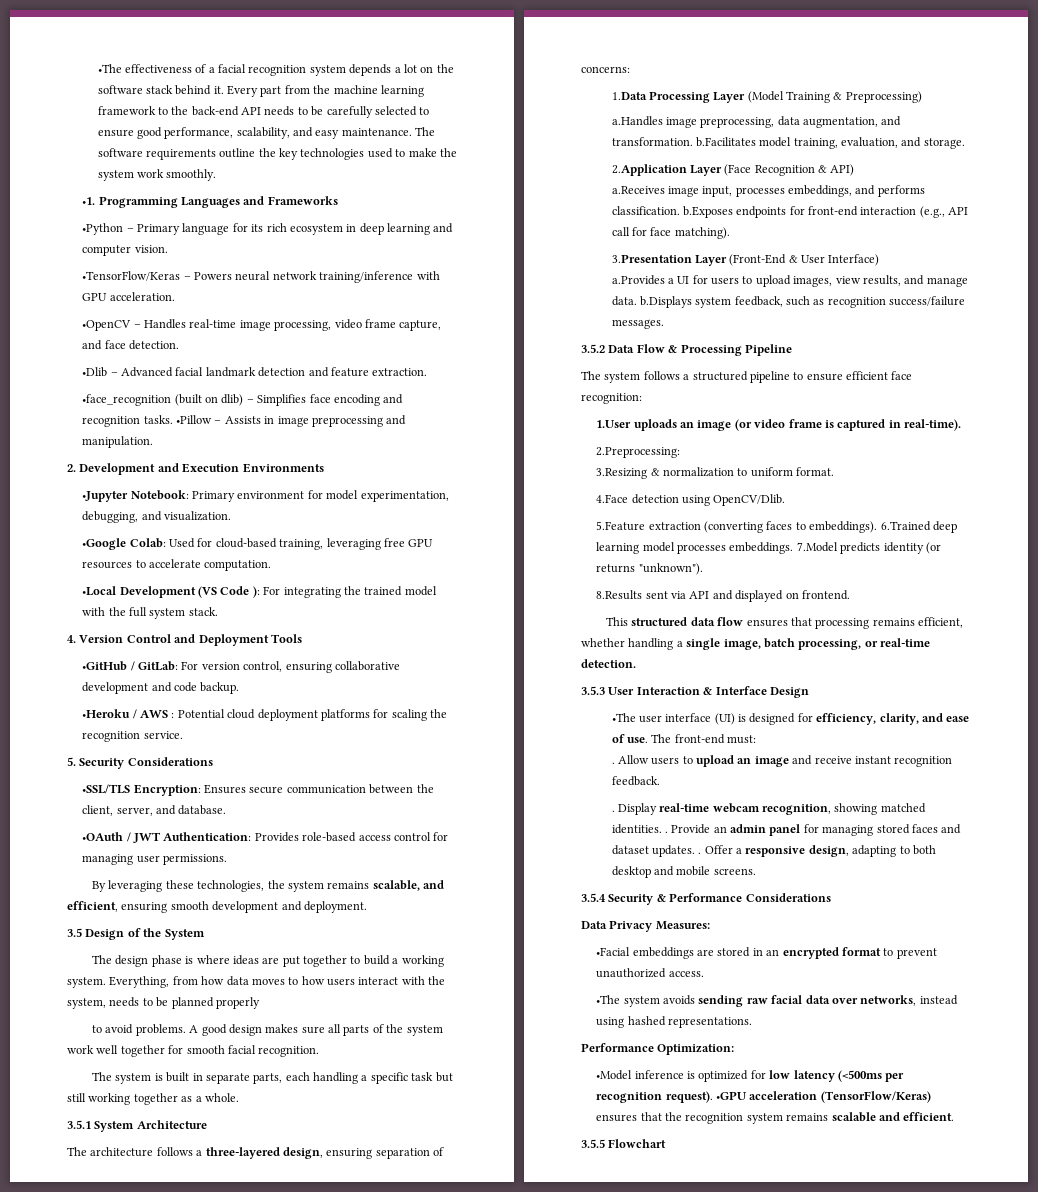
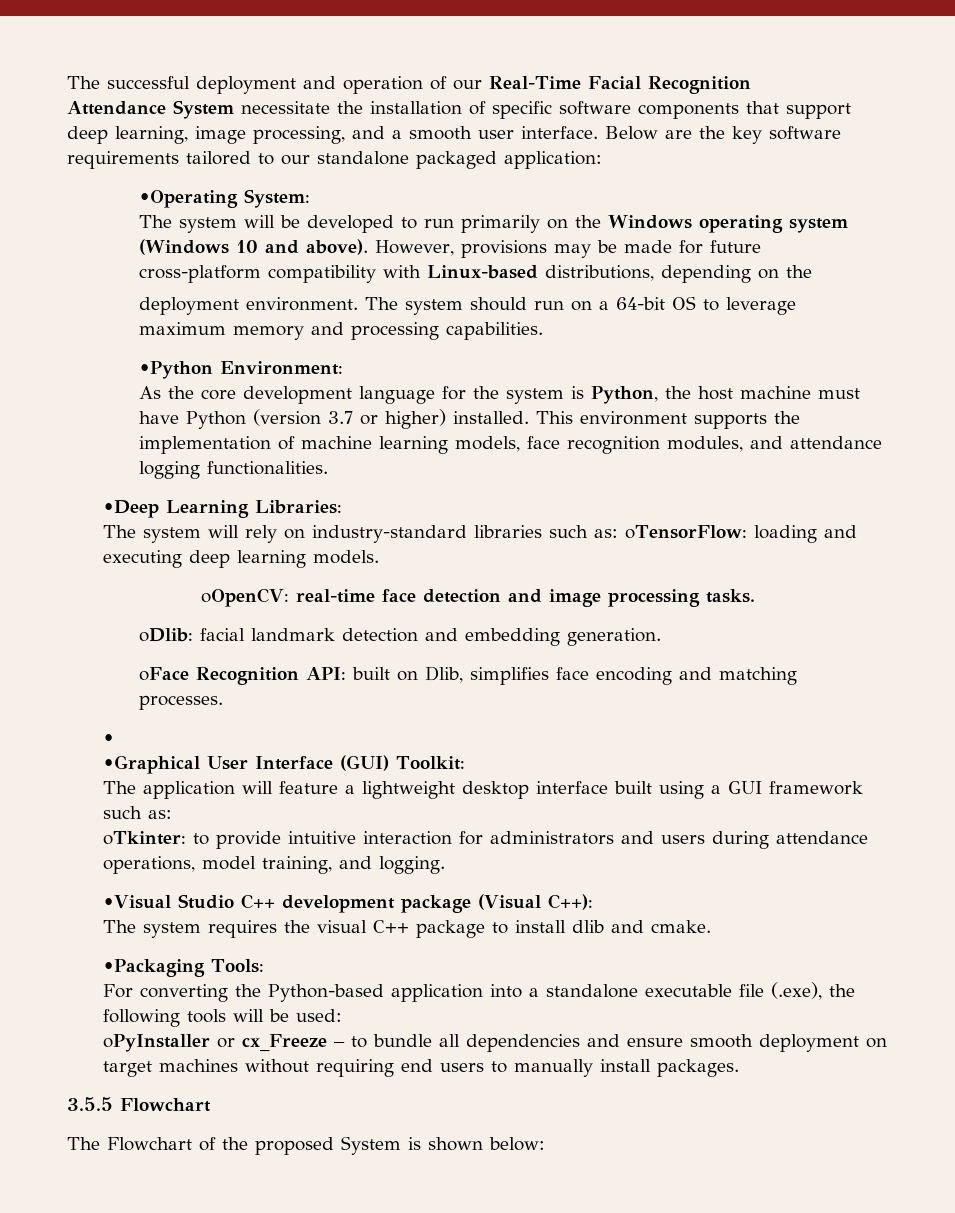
- •The effectiveness of a facial recognition system depends a lot on the software stack behind it. Every part from the machine learning framework to the back-end API needs to be carefully selected to ensure good performance, scalability, and easy maintenance. The software requirements outline the key technologies used to make the system work smoothly.
- •1. Programming Languages and Frameworks
- •Python – Primary language for its rich ecosystem in deep learning and computer vision.
- •TensorFlow/Keras – Powers neural network training/inference with GPU acceleration.
- •OpenCV – Handles real-time image processing, video frame capture, and face detection.
- •Dlib – Advanced facial landmark detection and feature extraction.
- •face_recognition (built on dlib) – Simplifies face encoding and recognition tasks. •Pillow – Assists in image preprocessing and manipulation.
- 2. Development and Execution Environments
- •Jupyter Notebook: Primary environment for model experimentation, debugging, and visualization.
- •Google Colab: Used for cloud-based training, leveraging free GPU resources to accelerate computation.
- •Local Development (VS Code ): For integrating the trained model with the full system stack.
- 4. Version Control and Deployment Tools
- •GitHub / GitLab: For version control, ensuring collaborative development and code backup.
- •Heroku / AWS : Potential cloud deployment platforms for scaling the recognition service.
- 5. Security Considerations
- •SSL/TLS Encryption: Ensures secure communication between the client, server, and database.
- •OAuth / JWT Authentication: Provides role-based access control for managing user permissions.
- By leveraging these technologies, the system remains scalable, and efficient, ensuring smooth development and deployment.
- 3.5 Design of the System
- The design phase is where ideas are put together to build a working system. Everything, from how data moves to how users interact with the system, needs to be planned properly
- to avoid problems. A good design makes sure all parts of the system work well together for smooth facial recognition.
- The system is built in separate parts, each handling a specific task but still working together as a whole.
- 3.5.1 System Architecture
- The architecture follows a three-layered design, ensuring separation of concerns:
- 1.Data Processing Layer (Model Training & Preprocessing)
- a.Handles image preprocessing, data augmentation, and transformation. b.Facilitates model training, evaluation, and storage.
- 2.Application Layer (Face Recognition & API)
- a.Receives image input, processes embeddings, and performs classification. b.Exposes endpoints for front-end interaction (e.g., API call for face matching).
- 3.Presentation Layer (Front-End & User Interface)
- a.Provides a UI for users to upload images, view results, and manage data. b.Displays system feedback, such as recognition success/failure messages.
- 3.5.2 Data Flow & Processing Pipeline
- The system follows a structured pipeline to ensure efficient face recognition:
- 1.User uploads an image (or video frame is captured in real-time).
- 2.Preprocessing:
- 3.Resizing & normalization to uniform format.
- 4.Face detection using OpenCV/Dlib.
- 5.Feature extraction (converting faces to embeddings). 6.Trained deep learning model processes embeddings. 7.Model predicts identity (or returns "unknown").
- 8.Results sent via API and displayed on frontend.
- This structured data flow ensures that processing remains efficient, whether handling a single image, batch processing, or real-time detection.
- 3.5.3 User Interaction & Interface Design
- •The user interface (UI) is designed for efficiency, clarity, and ease of use. The front-end must:
- . Allow users to upload an image and receive instant recognition feedback.
- . Display real-time webcam recognition, showing matched identities. . Provide an admin panel for managing stored faces and dataset updates. . Offer a responsive design, adapting to both desktop and mobile screens.
- 3.5.4 Security & Performance Considerations
- Data Privacy Measures:
- •Facial embeddings are stored in an encrypted format to prevent unauthorized access.
- •The system avoids sending raw facial data over networks, instead using hashed representations.
- Performance Optimization:
- •Model inference is optimized for low latency (<500ms per recognition request). •GPU acceleration (TensorFlow/Keras) ensures that the recognition system remains scalable and efficient.
+ The successful deployment and operation of our Real-Time Facial Recognition
+ Attendance System necessitate the installation of specific software components that support deep learning, image processing, and a smooth user interface. Below are the key software requirements tailored to our standalone packaged application:
+ •Operating System:
+ The system will be developed to run primarily on the Windows operating system (Windows 10 and above). However, provisions may be made for future cross-platform compatibility with Linux-based distributions, depending on the
+ deployment environment. The system should run on a 64-bit OS to leverage maximum memory and processing capabilities.
+ •Python Environment:
+ As the core development language for the system is Python, the host machine must have Python (version 3.7 or higher) installed. This environment supports the implementation of machine learning models, face recognition modules, and attendance logging functionalities.
+ •Deep Learning Libraries:
+ The system will rely on industry-standard libraries such as: oTensorFlow: loading and executing deep learning models.
+ oOpenCV: real-time face detection and image processing tasks.
+ oDlib: facial landmark detection and embedding generation.
+ oFace Recognition API: built on Dlib, simplifies face encoding and matching processes.
+ •
+ •Graphical User Interface (GUI) Toolkit:
+ The application will feature a lightweight desktop interface built using a GUI framework such as:
+ oTkinter: to provide intuitive interaction for administrators and users during attendance operations, model training, and logging.
+ •Visual Studio C++ development package (Visual C++):
+ The system requires the visual C++ package to install dlib and cmake.
+ •Packaging Tools:
+ For converting the Python-based application into a standalone executable file (.exe), the following tools will be used:
+ oPyInstaller or cx_Freeze – to bundle all dependencies and ensure smooth deployment on target machines without requiring end users to manually install packages.
  3.5.5 Flowchart
+ The Flowchart of the proposed System is shown below:

